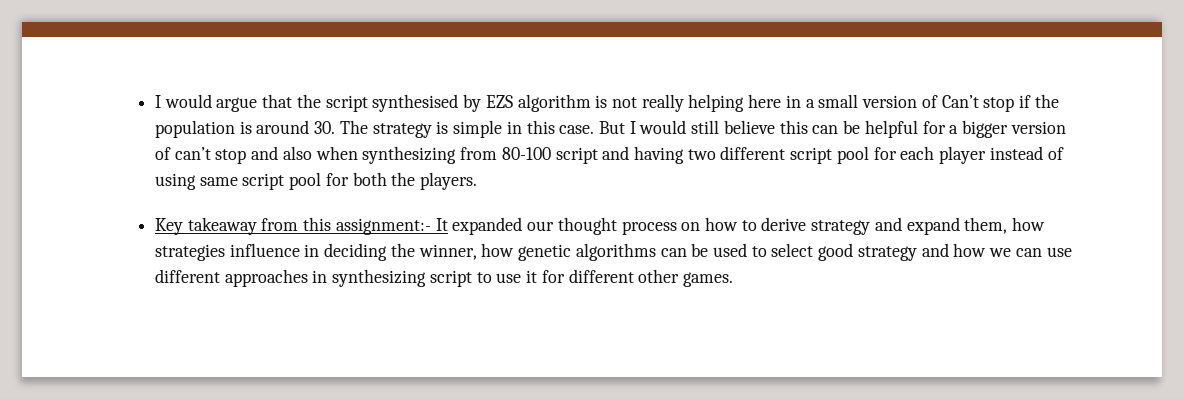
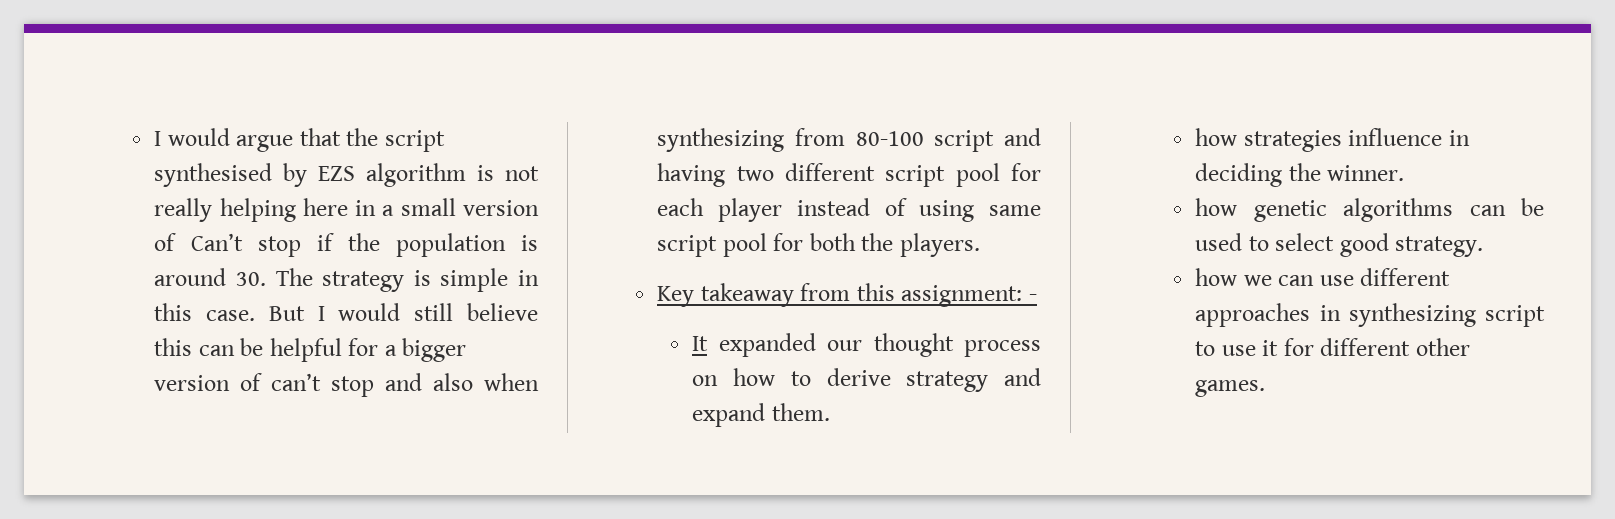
- Key takeaway from this assignment:- It expanded our thought process on how to derive strategy and expand them, how strategies influence in deciding the winner, how genetic algorithms can be used to select good strategy and how we can use different approaches in synthesizing script to use it for different other games.
+ Key takeaway from this assignment: -
+ It expanded our thought process on how to derive strategy and expand them.
+ how strategies influence in deciding the winner.
+ how genetic algorithms can be used to select good strategy.
+ how we can use different approaches in synthesizing script to use it for different other games.

